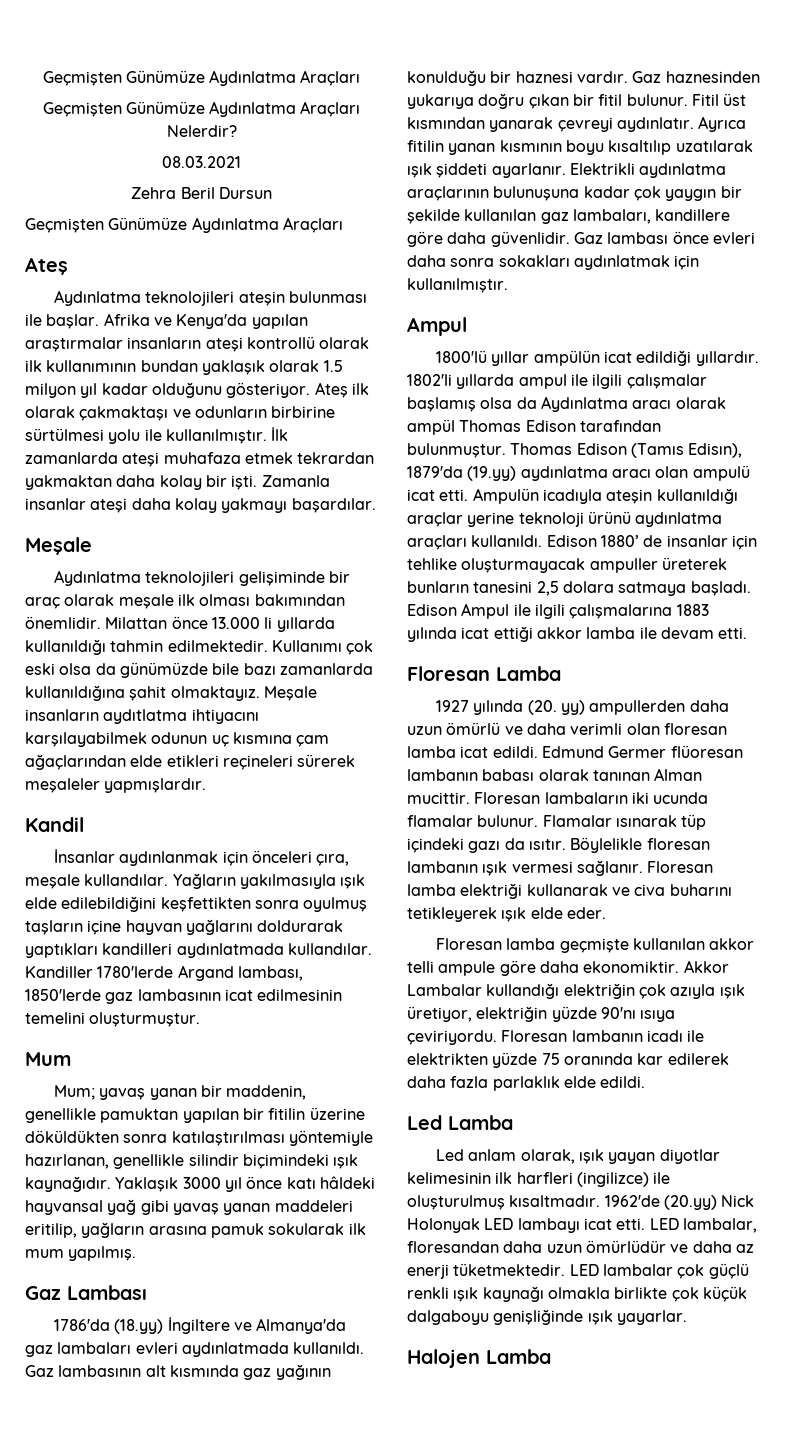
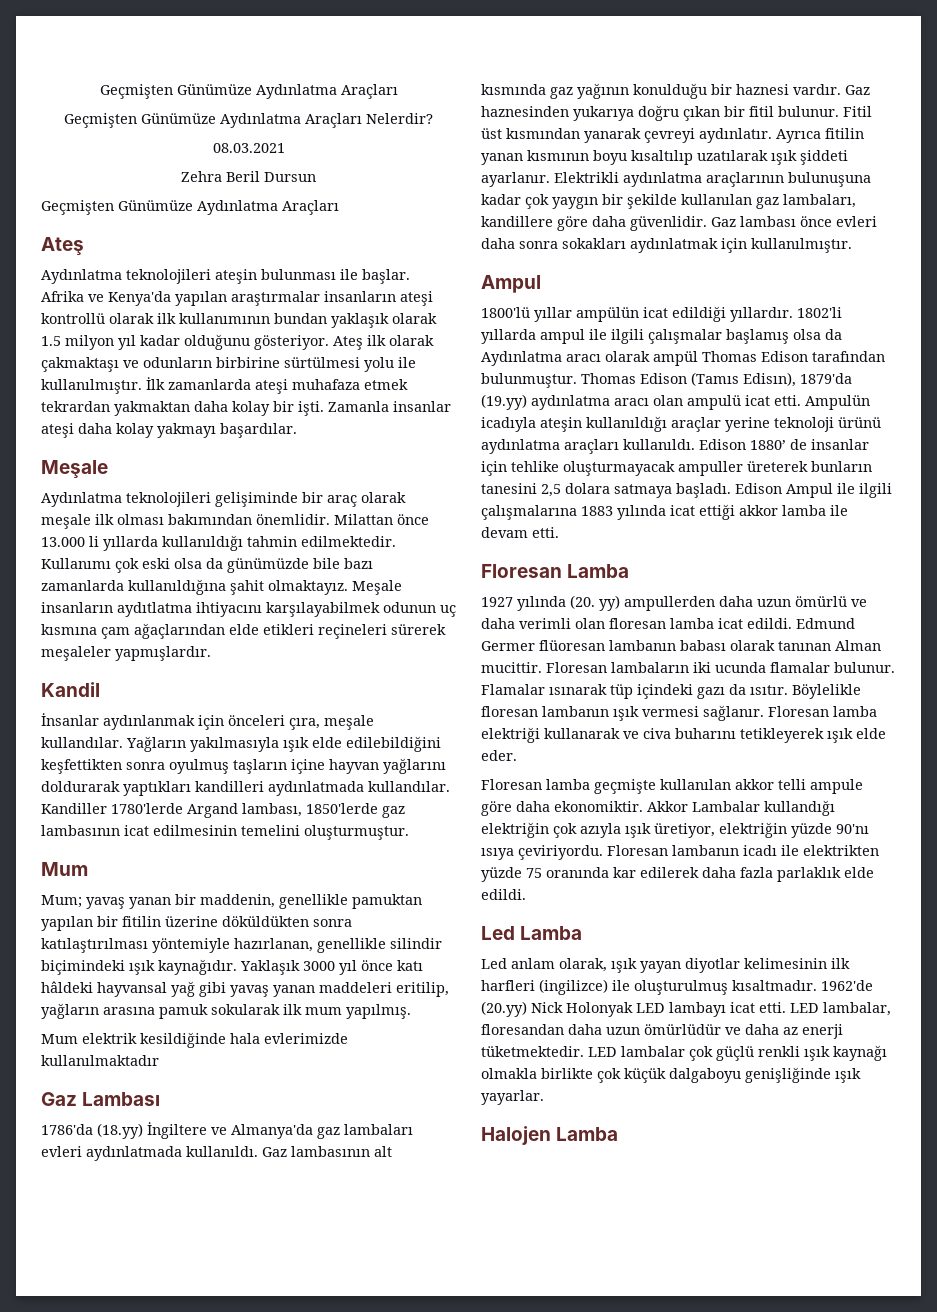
+ Mum elektrik kesildiğinde hala evlerimizde kullanılmaktadır

